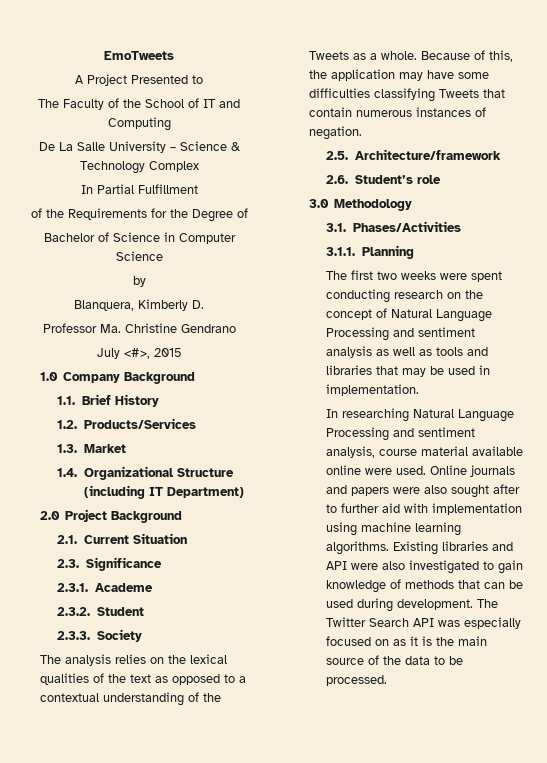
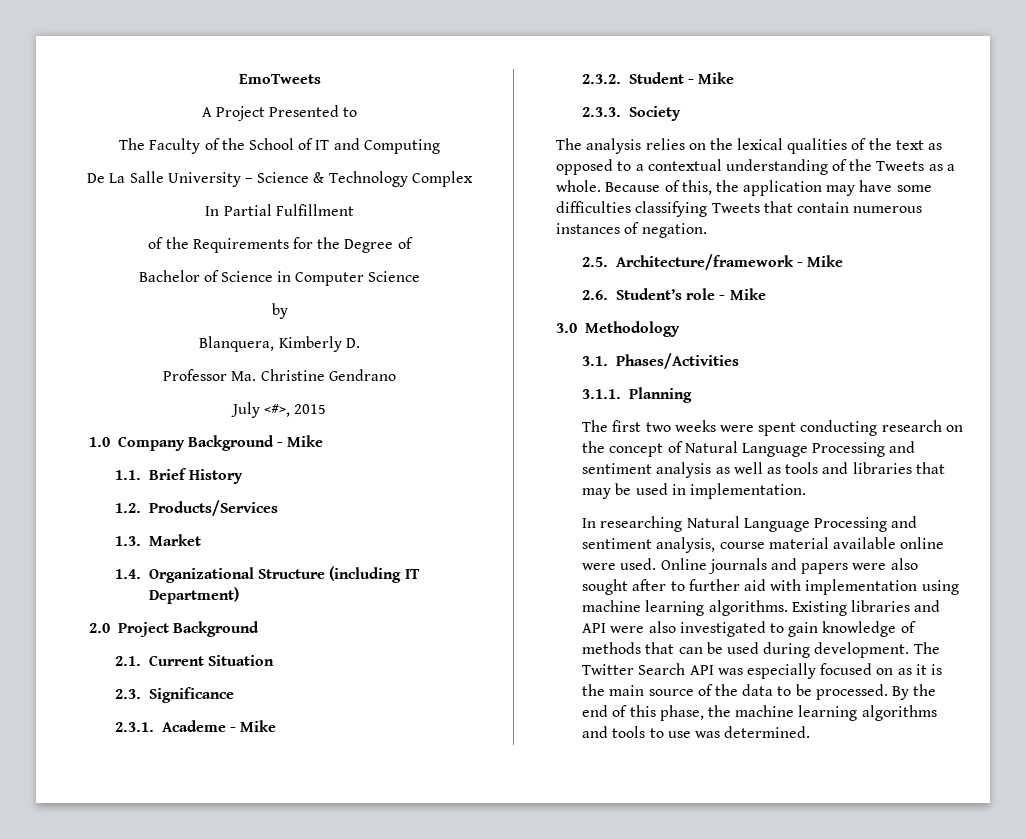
- 1.0 Company Background
+ 1.0 Company Background - Mike
- 2.3.1. Academe
+ 2.3.1. Academe - Mike
- 2.3.2. Student
+ 2.3.2. Student - Mike
- 2.5. Architecture/framework
+ 2.5. Architecture/framework - Mike
- 2.6. Student’s role
+ 2.6. Student’s role - Mike
+ By the end of this phase, the machine learning algorithms and tools to use was determined.

